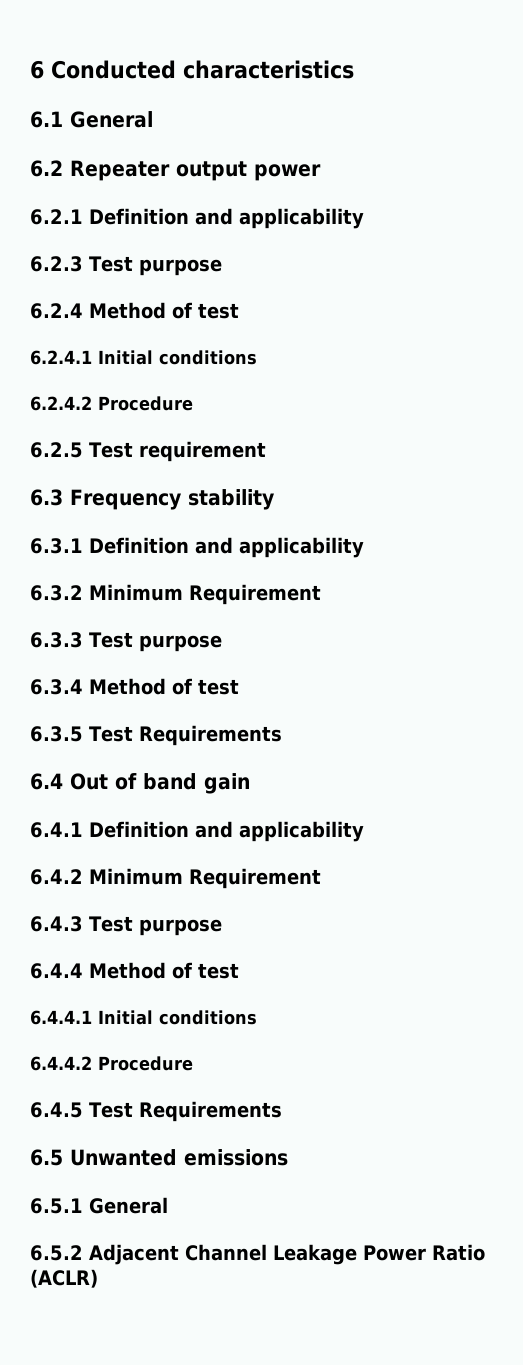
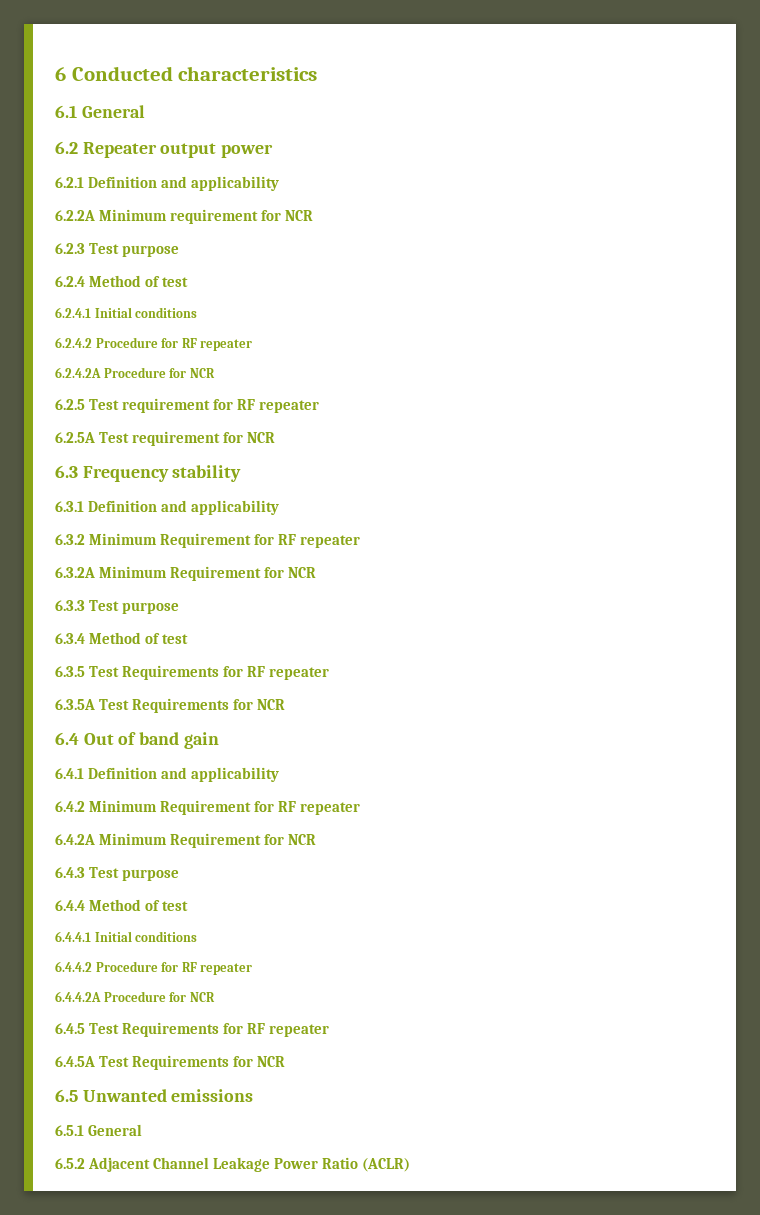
+ 6.2.2A Minimum requirement for NCR
- 6.2.4.2 Procedure
- 6.2.5 Test requirement
+ 6.2.4.2 Procedure for RF repeater
+ 6.2.4.2A Procedure for NCR
+ 6.2.5 Test requirement for RF repeater
+ 6.2.5A Test requirement for NCR
- 6.3.2 Minimum Requirement
+ 6.3.2 Minimum Requirement for RF repeater
+ 6.3.2A Minimum Requirement for NCR
- 6.3.5 Test Requirements
+ 6.3.5 Test Requirements for RF repeater
+ 6.3.5A Test Requirements for NCR
- 6.4.2 Minimum Requirement
+ 6.4.2 Minimum Requirement for RF repeater
+ 6.4.2A Minimum Requirement for NCR
- 6.4.4.2 Procedure
- 6.4.5 Test Requirements
+ 6.4.4.2 Procedure for RF repeater
+ 6.4.4.2A Procedure for NCR
+ 6.4.5 Test Requirements for RF repeater
+ 6.4.5A Test Requirements for NCR

